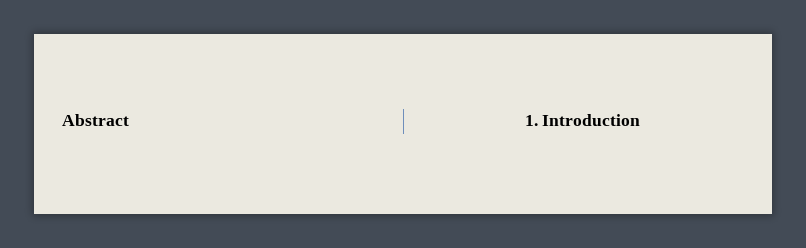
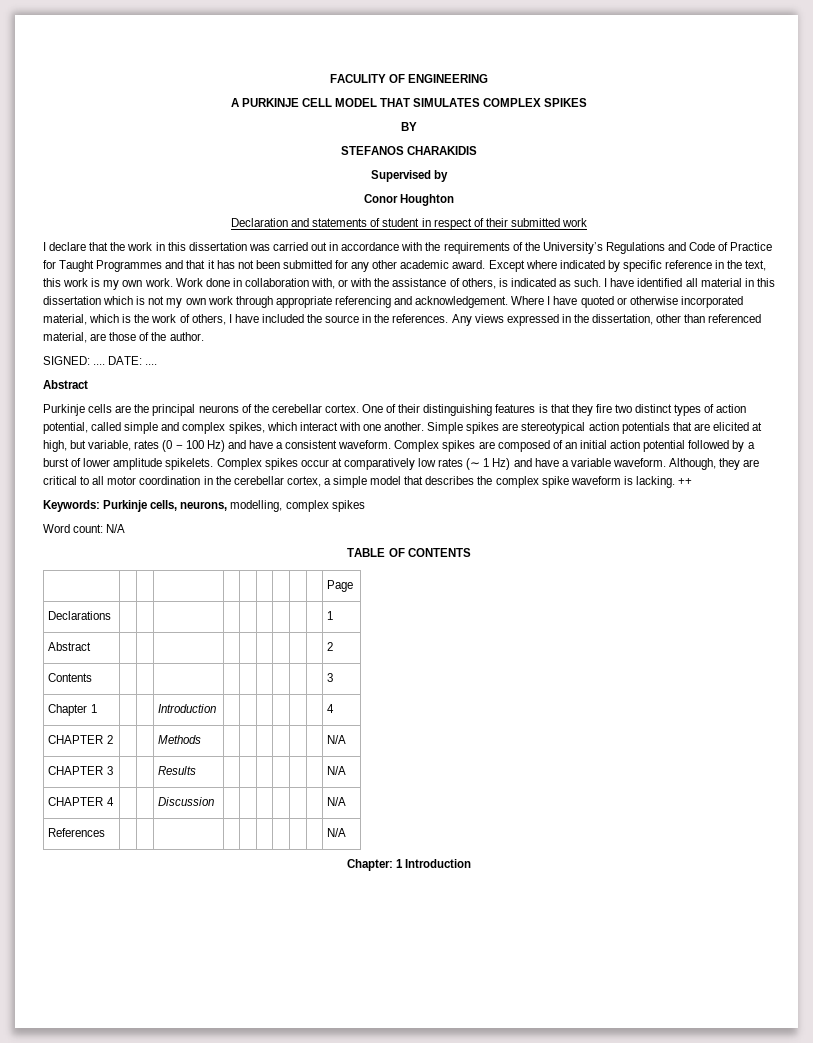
+ FACULITY OF ENGINEERING
+ A PURKINJE CELL MODEL THAT SIMULATES COMPLEX SPIKES
+ BY
+ STEFANOS CHARAKIDIS
+ Supervised by
+ Conor Houghton
+ Declaration and statements of student in respect of their submitted work
+ I declare that the work in this dissertation was carried out in accordance with the requirements of the University’s Regulations and Code of Practice for Taught Programmes and that it has not been submitted for any other academic award. Except where indicated by specific reference in the text, this work is my own work. Work done in collaboration with, or with the assistance of others, is indicated as such. I have identified all material in this dissertation which is not my own work through appropriate referencing and acknowledgement. Where I have quoted or otherwise incorporated material, which is the work of others, I have included the source in the references. Any views expressed in the dissertation, other than referenced material, are those of the author.
+ SIGNED: .... DATE: ....
  Abstract
- 1. Introduction
+ Purkinje cells are the principal neurons of the cerebellar cortex. One of their distinguishing features is that they fire two distinct types of action potential, called simple and complex spikes, which interact with one another. Simple spikes are stereotypical action potentials that are elicited at high, but variable, rates (0 − 100 Hz) and have a consistent waveform. Complex spikes are composed of an initial action potential followed by a burst of lower amplitude spikelets. Complex spikes occur at comparatively low rates (∼ 1 Hz) and have a variable waveform. Although, they are critical to all motor coordination in the cerebellar cortex, a simple model that describes the complex spike waveform is lacking. ++
+ Keywords: Purkinje cells, neurons, modelling, complex spikes
+ Word count: N/A
+ TABLE OF CONTENTS
+ | | | | | | | | | | Page
+ Declarations | | | | | | | | | | 1
+ Abstract | | | | | | | | | | 2
+ Contents | | | | | | | | | | 3
+ Chapter 1 | | | Introduction | | | | | | | 4
+ CHAPTER 2 | | | Methods | | | | | | | N/A
+ CHAPTER 3 | | | Results | | | | | | | N/A
+ CHAPTER 4 | | | Discussion | | | | | | | N/A
+ References | | | | | | | | | | N/A
+ Chapter: 1 Introduction

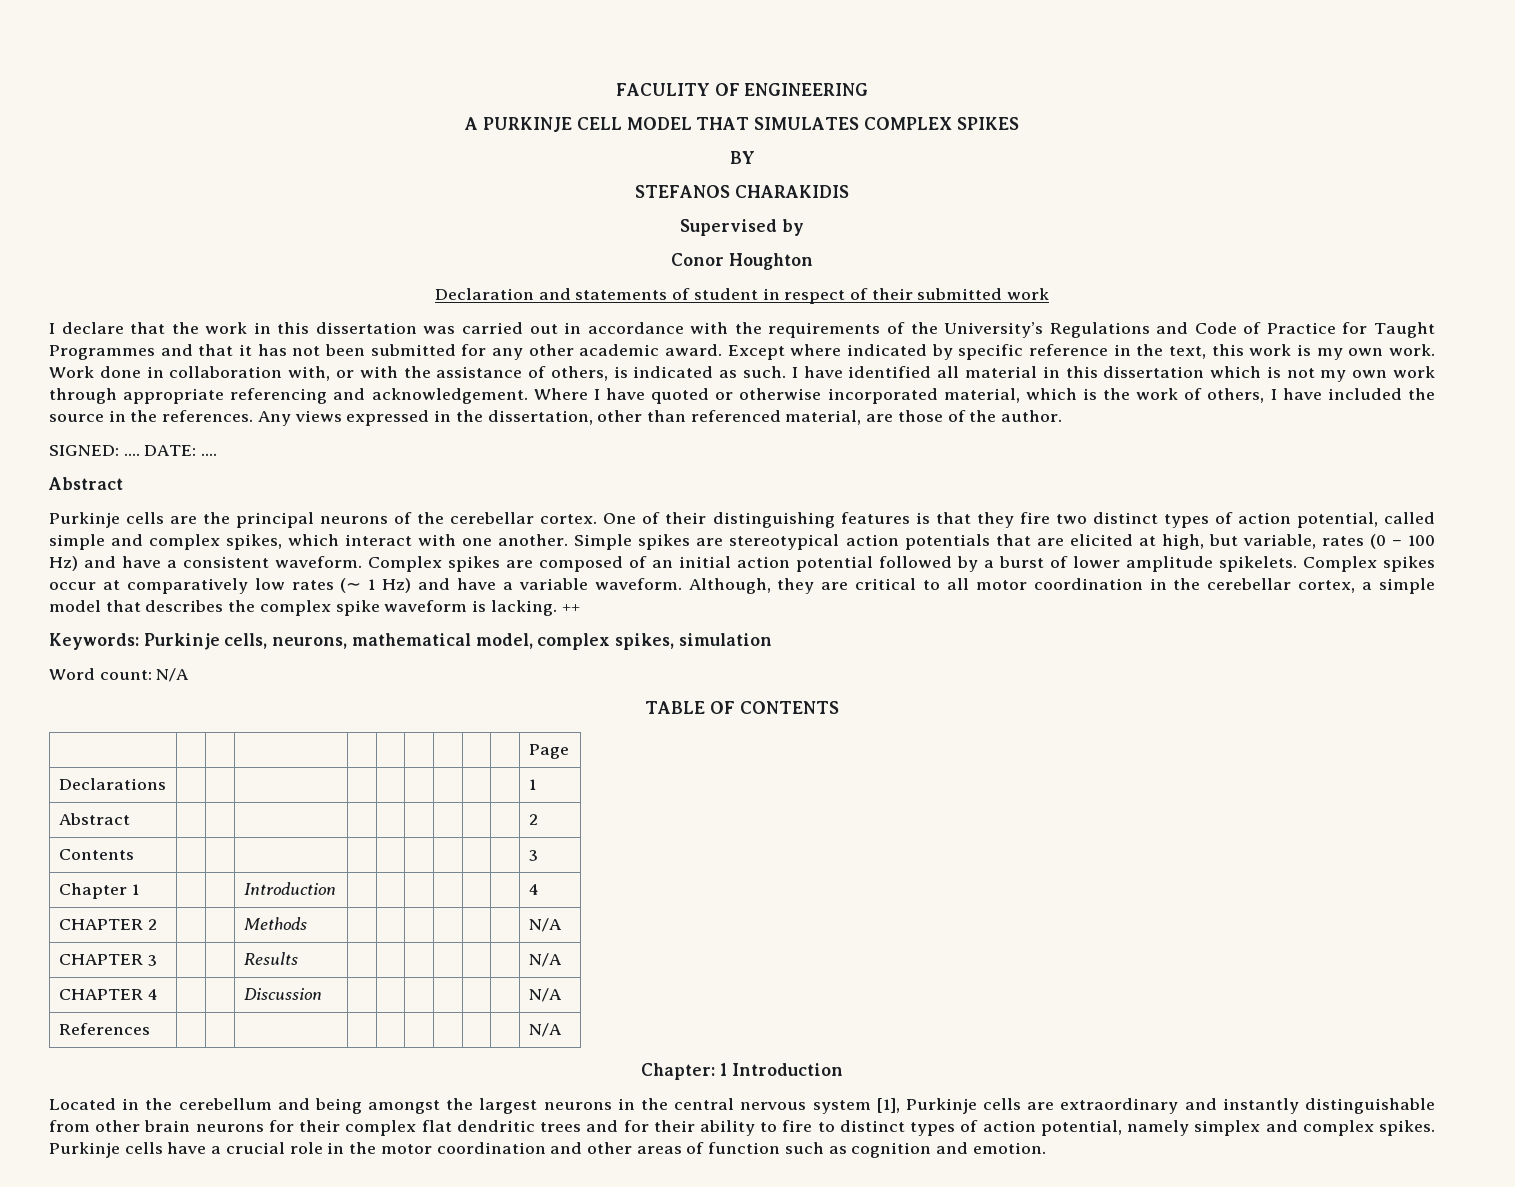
- Keywords: Purkinje cells, neurons, modelling, complex spikes
+ Keywords: Purkinje cells, neurons, mathematical model, complex spikes, simulation
+ Located in the cerebellum and being amongst the largest neurons in the central nervous system [1], Purkinje cells are extraordinary and instantly distinguishable from other brain neurons for their complex flat dendritic trees and for their ability to fire to distinct types of action potential, namely simplex and complex spikes. Purkinje cells have a crucial role in the motor coordination and other areas of function such as cognition and emotion.

